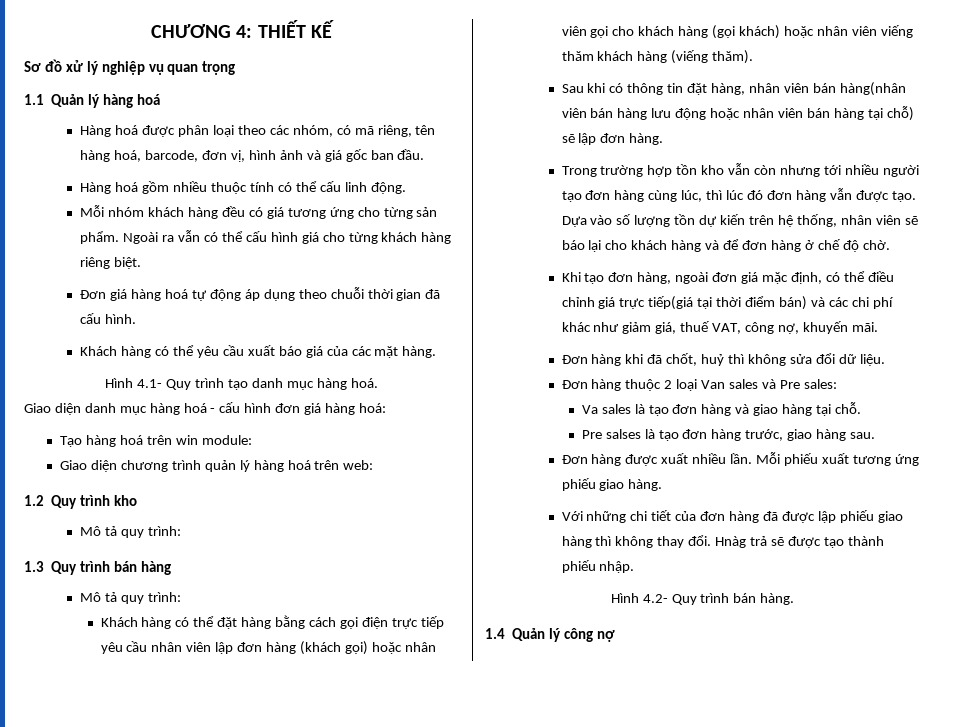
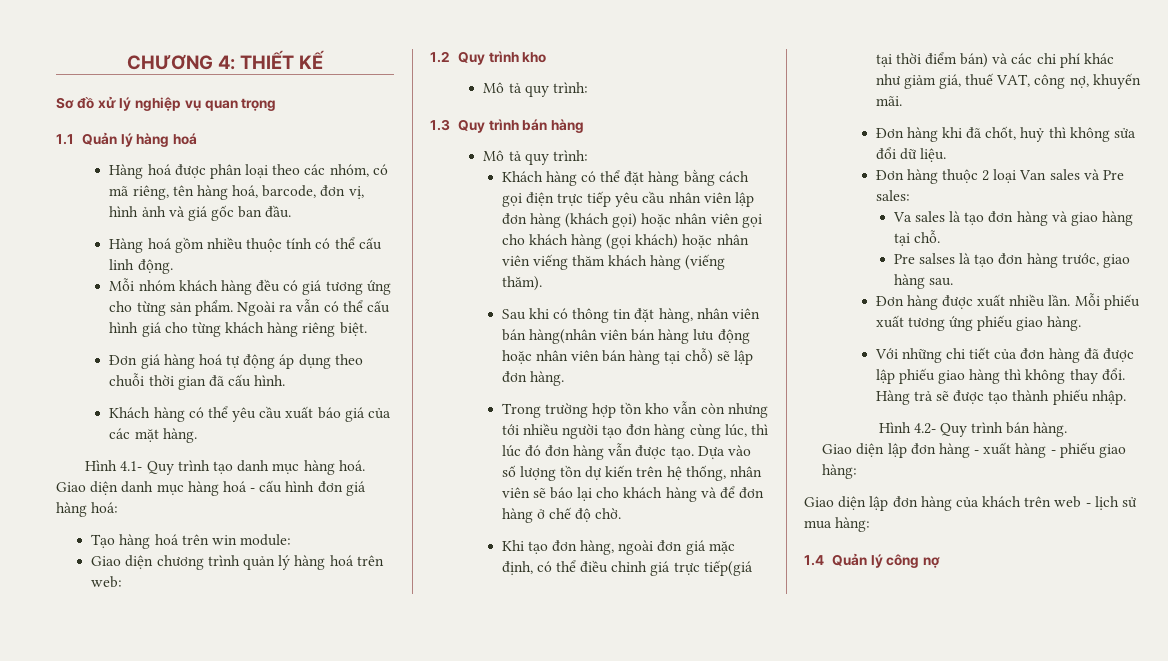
- Hnàg trả sẽ được tạo thành phiếu nhập.
+ Hàng trả sẽ được tạo thành phiếu nhập.
+ Giao diện lập đơn hàng - xuất hàng - phiếu giao hàng:
+ Giao diện lập đơn hàng của khách trên web - lịch sử mua hàng:

